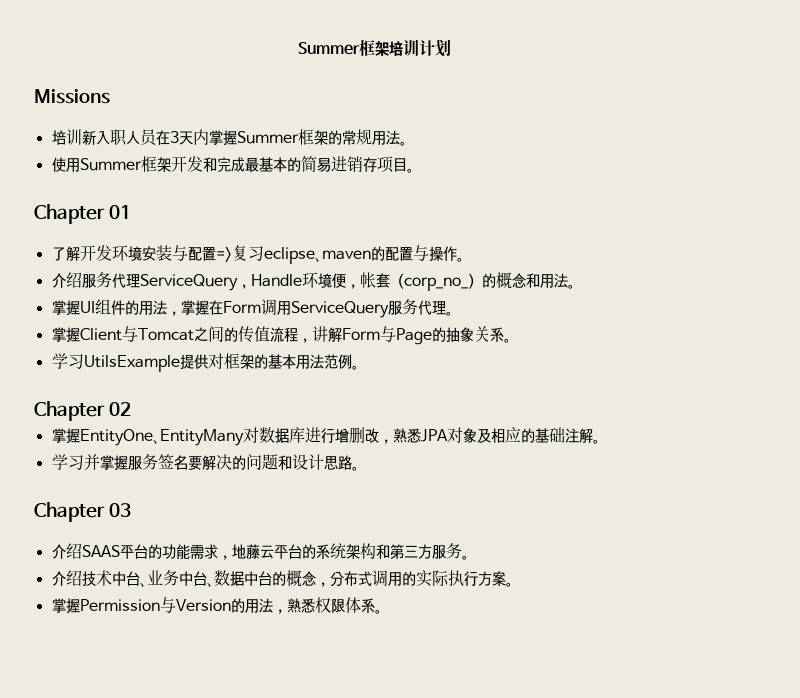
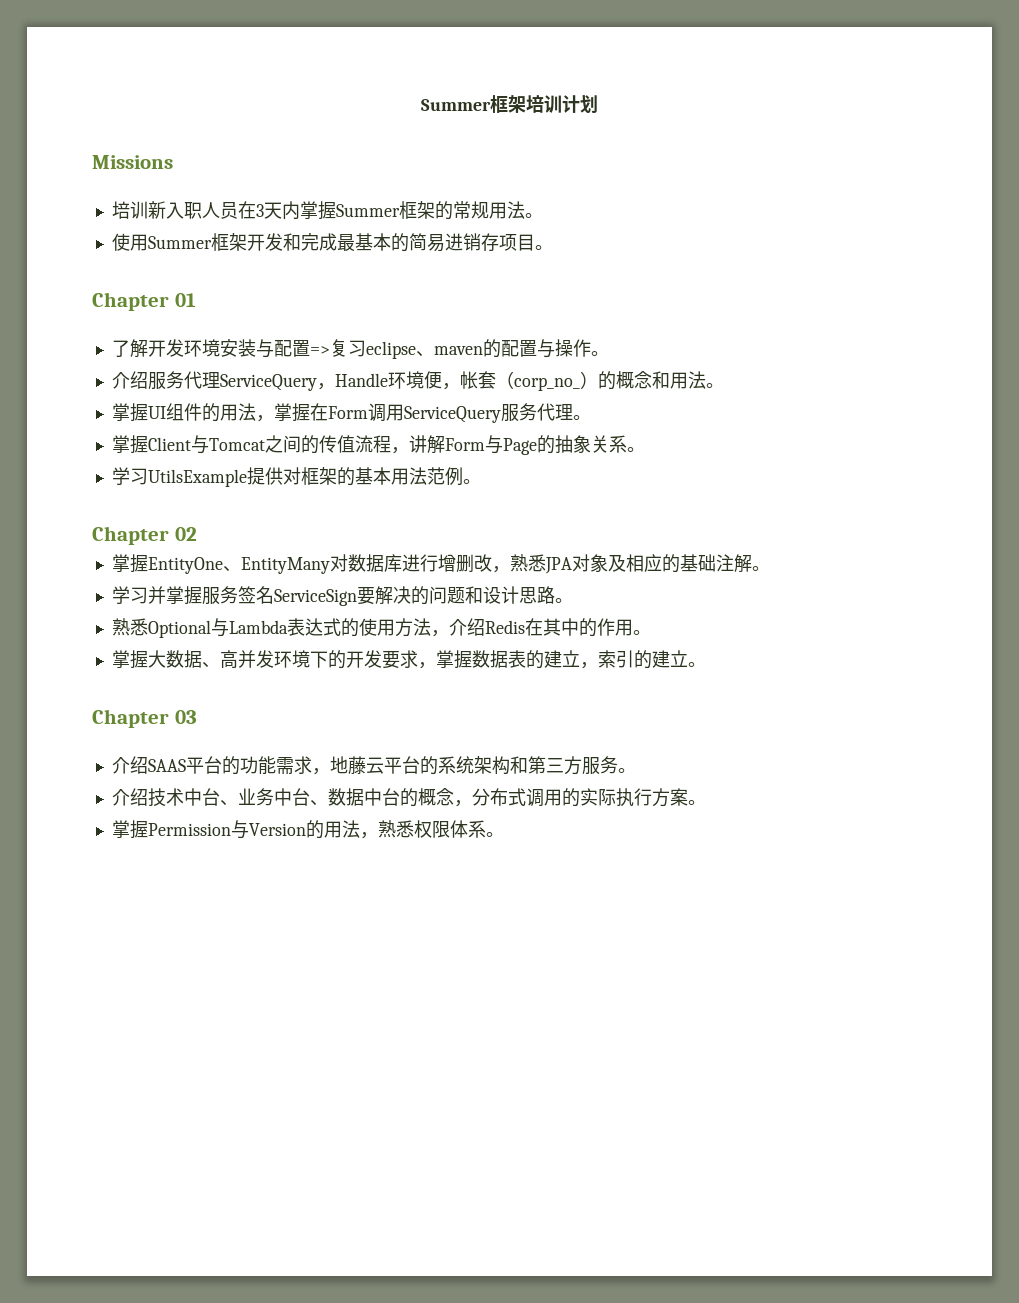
- 学习并掌握服务签名要解决的问题和设计思路。
+ 学习并掌握服务签名ServiceSign要解决的问题和设计思路。
+ 熟悉Optional与Lambda表达式的使用方法，介绍Redis在其中的作用。
+ 掌握大数据、高并发环境下的开发要求，掌握数据表的建立，索引的建立。

